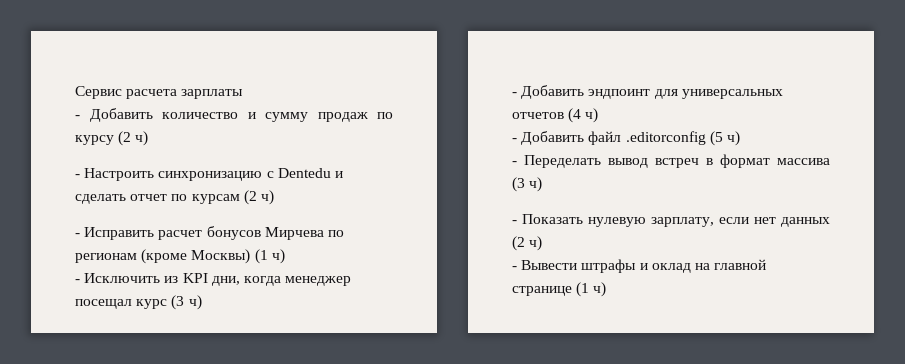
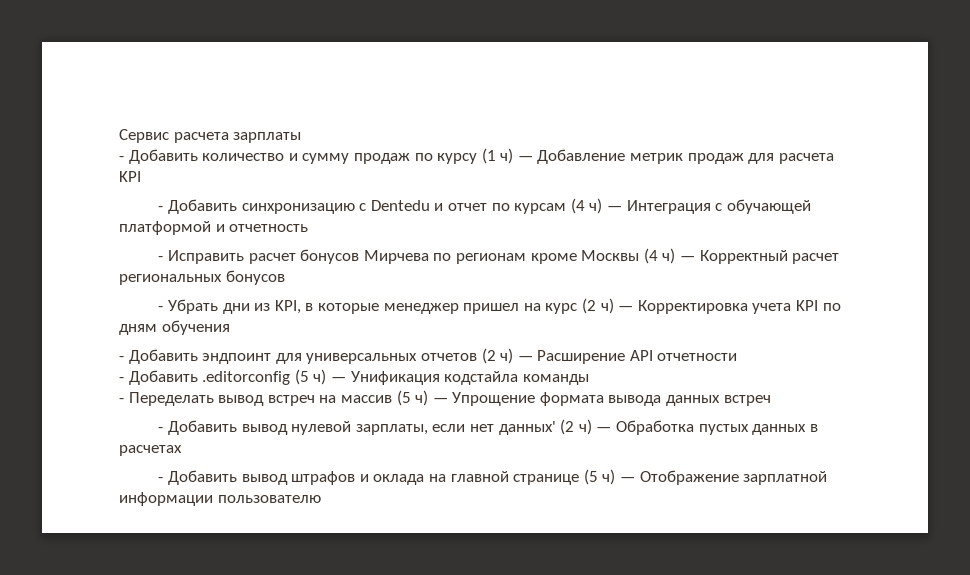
- - Добавить количество и сумму продаж по курсу (2 ч)
- - Настроить синхронизацию с Dentedu и сделать отчет по курсам (2 ч)
+ - Добавить количество и сумму продаж по курсу (1 ч) — Добавление метрик продаж для расчета KPI
+ - Добавить синхронизацию с Dentedu и отчет по курсам (4 ч) — Интеграция с обучающей платформой и отчетность
- - Исправить расчет бонусов Мирчева по регионам (кроме Москвы) (1 ч)
- - Исключить из KPI дни, когда менеджер посещал курс (3 ч)
+ - Исправить расчет бонусов Мирчева по регионам кроме Москвы (4 ч) — Корректный расчет региональных бонусов
+ - Убрать дни из KPI, в которые менеджер пришел на курс (2 ч) — Корректировка учета KPI по дням обучения
- - Добавить эндпоинт для универсальных отчетов (4 ч)
- - Добавить файл .editorconfig (5 ч)
+ - Добавить эндпоинт для универсальных отчетов (2 ч) — Расширение API отчетности
+ - Добавить .editorconfig (5 ч) — Унификация кодстайла команды
- - Переделать вывод встреч в формат массива (3 ч)
- - Показать нулевую зарплату, если нет данных (2 ч)
- - Вывести штрафы и оклад на главной странице (1 ч)
+ - Переделать вывод встреч на массив (5 ч) — Упрощение формата вывода данных встреч
+ - Добавить вывод нулевой зарплаты, если нет данных' (2 ч) — Обработка пустых данных в расчетах
+ - Добавить вывод штрафов и оклада на главной странице (5 ч) — Отображение зарплатной информации пользователю

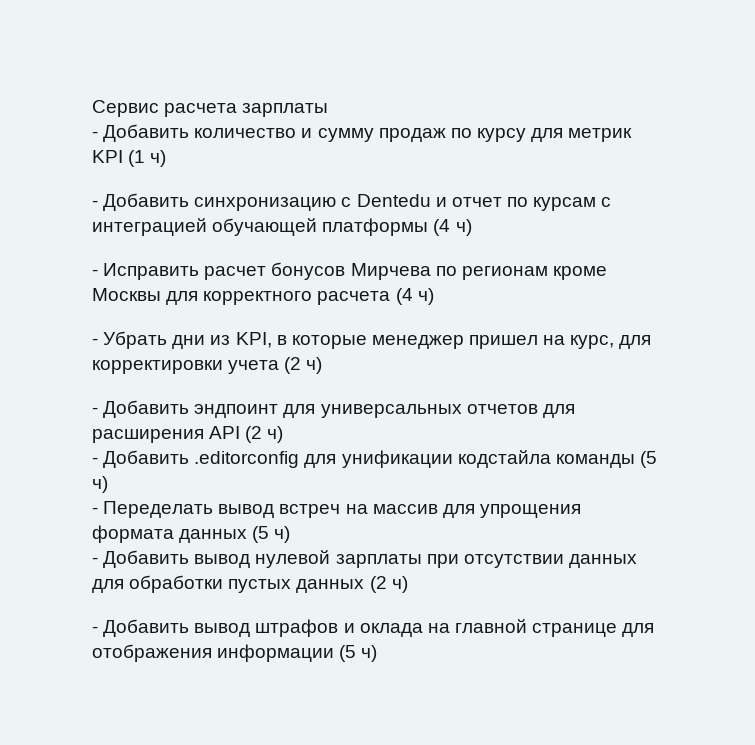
- - Добавить количество и сумму продаж по курсу (1 ч) — Добавление метрик продаж для расчета KPI
+ - Добавить количество и сумму продаж по курсу для метрик KPI (1 ч)
- - Добавить синхронизацию с Dentedu и отчет по курсам (4 ч) — Интеграция с обучающей платформой и отчетность
+ - Добавить синхронизацию с Dentedu и отчет по курсам с интеграцией обучающей платформы (4 ч)
- - Исправить расчет бонусов Мирчева по регионам кроме Москвы (4 ч) — Корректный расчет региональных бонусов
+ - Исправить расчет бонусов Мирчева по регионам кроме Москвы для корректного расчета (4 ч)
- - Убрать дни из KPI, в которые менеджер пришел на курс (2 ч) — Корректировка учета KPI по дням обучения
+ - Убрать дни из KPI, в которые менеджер пришел на курс, для корректировки учета (2 ч)
- - Добавить эндпоинт для универсальных отчетов (2 ч) — Расширение API отчетности
+ - Добавить эндпоинт для универсальных отчетов для расширения API (2 ч)
- - Добавить .editorconfig (5 ч) — Унификация кодстайла команды
+ - Добавить .editorconfig для унификации кодстайла команды (5 ч)
- - Переделать вывод встреч на массив (5 ч) — Упрощение формата вывода данных встреч
- - Добавить вывод нулевой зарплаты, если нет данных' (2 ч) — Обработка пустых данных в расчетах
+ - Переделать вывод встреч на массив для упрощения формата данных (5 ч)
+ - Добавить вывод нулевой зарплаты при отсутствии данных для обработки пустых данных (2 ч)
- - Добавить вывод штрафов и оклада на главной странице (5 ч) — Отображение зарплатной информации пользователю
+ - Добавить вывод штрафов и оклада на главной странице для отображения информации (5 ч)

